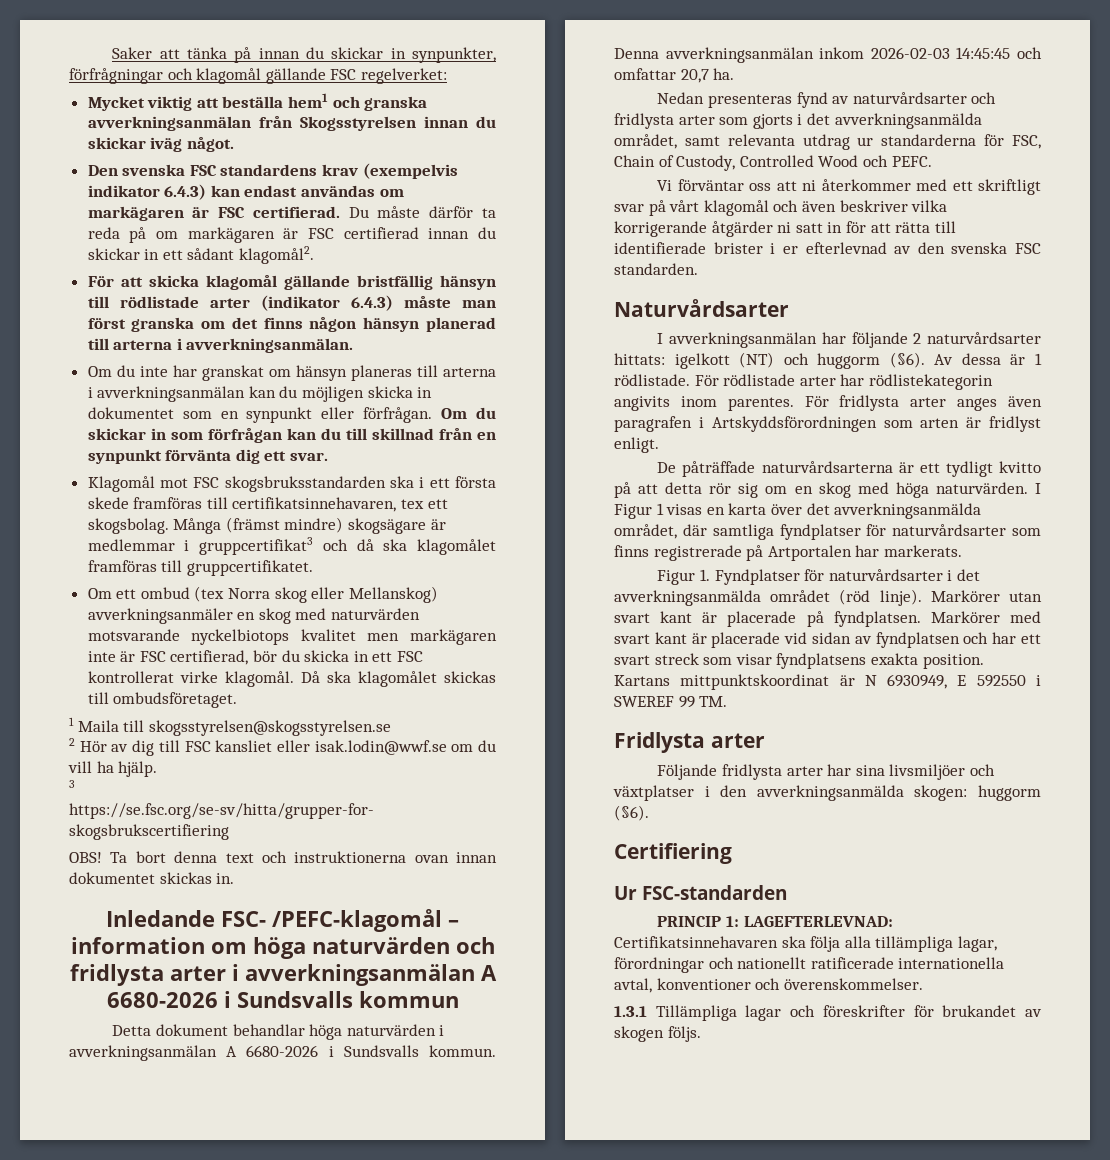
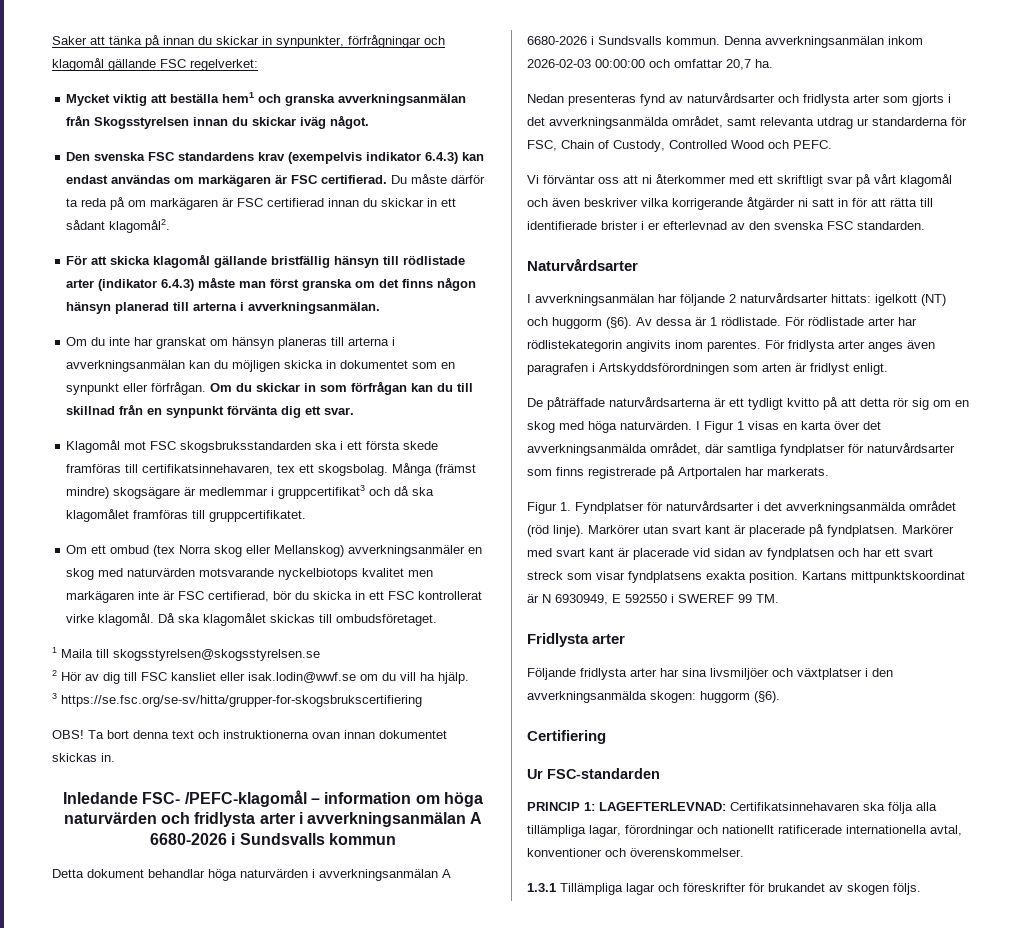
- Denna avverkningsanmälan inkom 2026-02-03 14:45:45 och omfattar 20,7 ha.
+ Denna avverkningsanmälan inkom 2026-02-03 00:00:00 och omfattar 20,7 ha.

